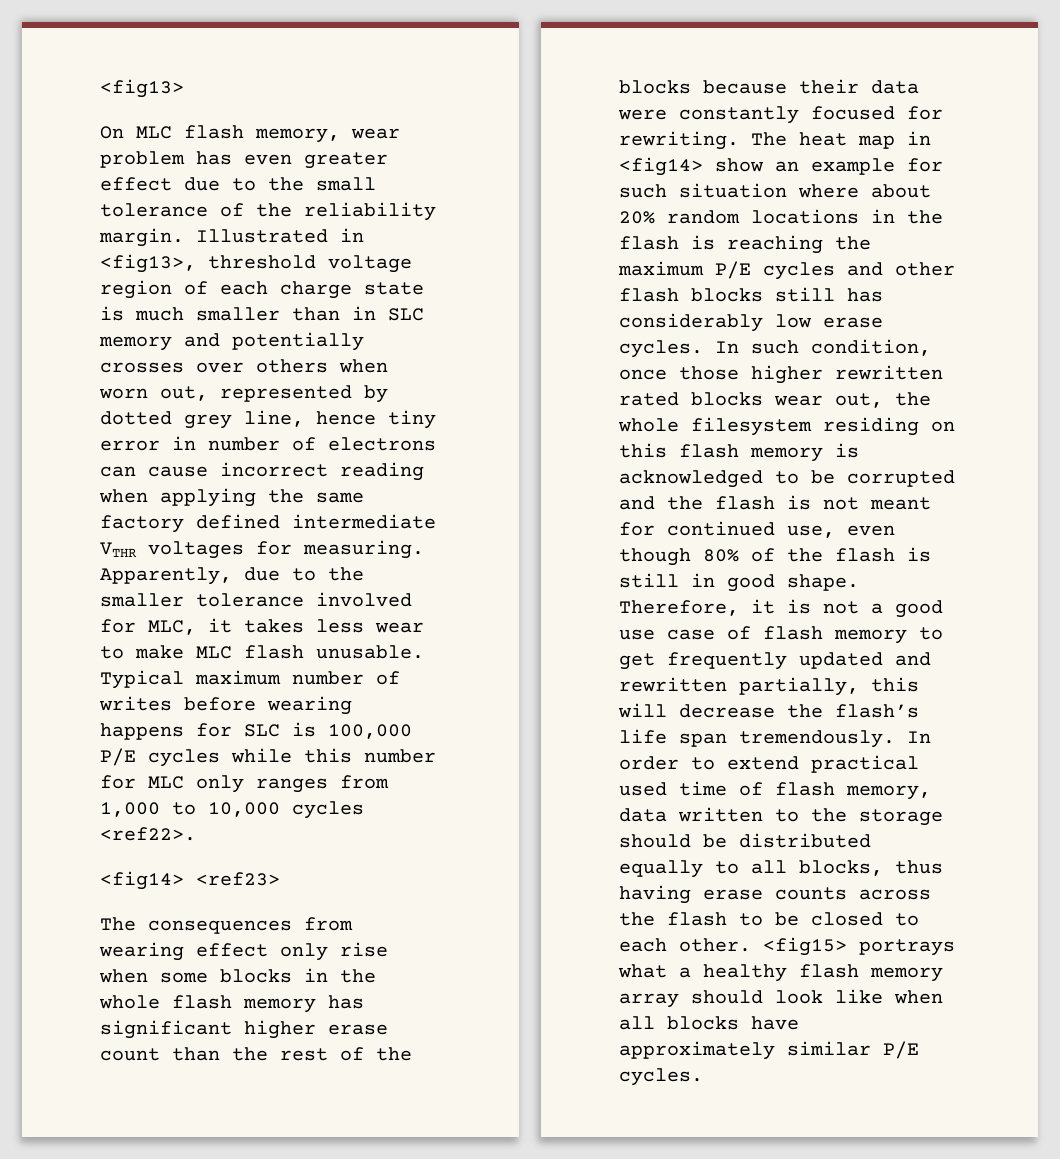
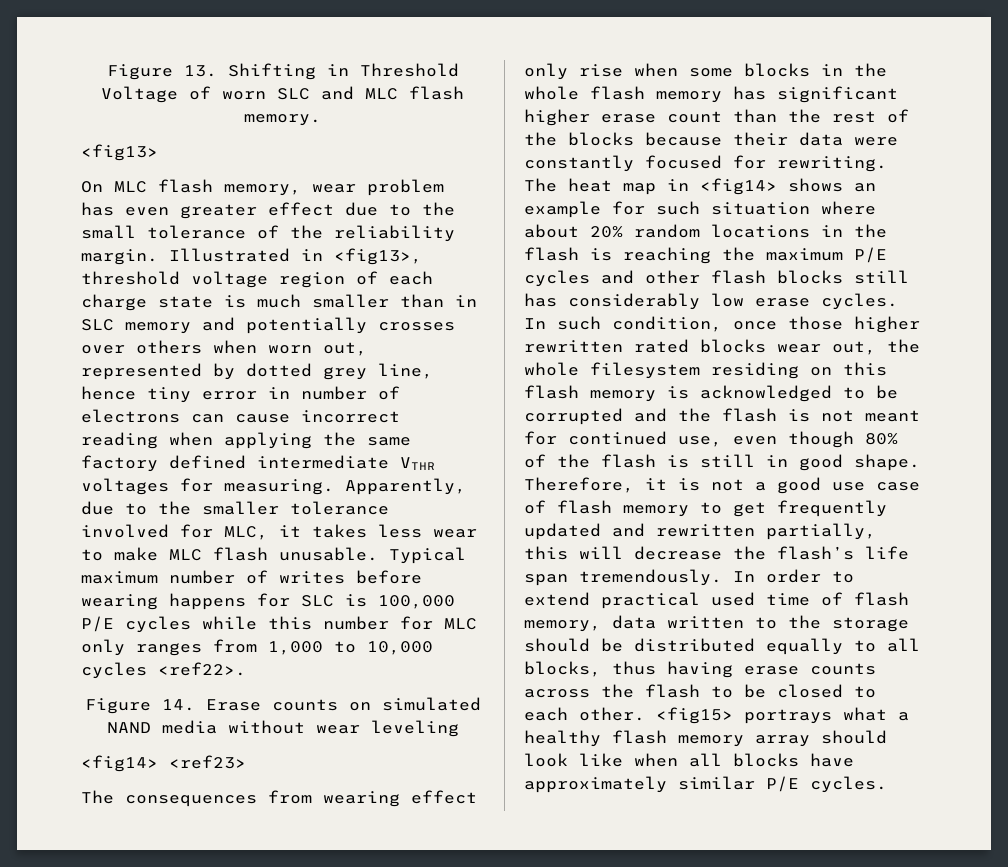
+ Figure 13. Shifting in Threshold Voltage of worn SLC and MLC flash memory.
+ Figure 14. Erase counts on simulated NAND media without wear leveling
- The heat map in <fig14> show an example for such situation where about 20% random locations in the flash is reaching the maximum P/E cycles and other flash blocks still has considerably low erase cycles.
+ The heat map in <fig14> shows an example for such situation where about 20% random locations in the flash is reaching the maximum P/E cycles and other flash blocks still has considerably low erase cycles.

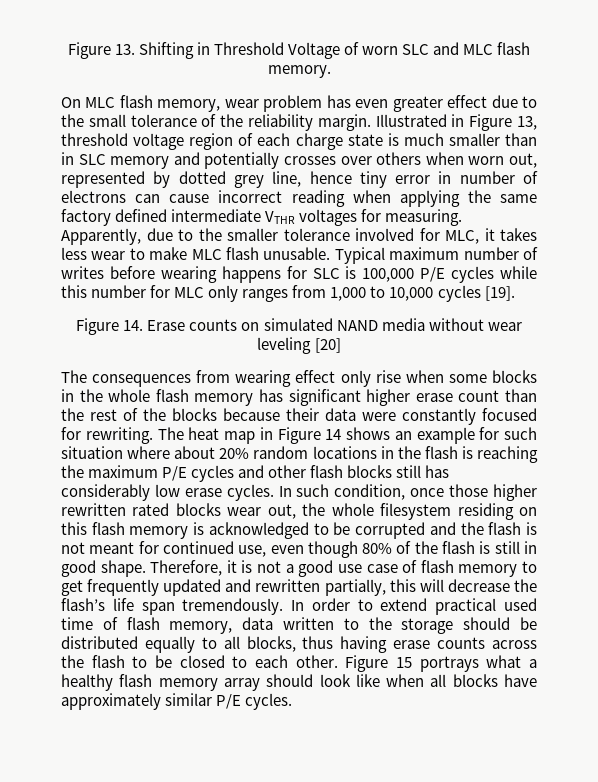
- <fig13>
- Illustrated in <fig13>, threshold voltage region of each charge state is much smaller than in SLC memory and potentially crosses over others when worn out, represented by dotted grey line, hence tiny error in number of electrons can cause incorrect reading when applying the same factory defined intermediate VTHR voltages for measuring.
+ Illustrated in Figure 13, threshold voltage region of each charge state is much smaller than in SLC memory and potentially crosses over others when worn out, represented by dotted grey line, hence tiny error in number of electrons can cause incorrect reading when applying the same factory defined intermediate VTHR voltages for measuring.
- Typical maximum number of writes before wearing happens for SLC is 100,000 P/E cycles while this number for MLC only ranges from 1,000 to 10,000 cycles <ref22>.
+ Typical maximum number of writes before wearing happens for SLC is 100,000 P/E cycles while this number for MLC only ranges from 1,000 to 10,000 cycles [19].
- Figure 14. Erase counts on simulated NAND media without wear leveling
- <fig14> <ref23>
+ Figure 14. Erase counts on simulated NAND media without wear leveling [20]
- The heat map in <fig14> shows an example for such situation where about 20% random locations in the flash is reaching the maximum P/E cycles and other flash blocks still has considerably low erase cycles.
+ The heat map in Figure 14 shows an example for such situation where about 20% random locations in the flash is reaching the maximum P/E cycles and other flash blocks still has considerably low erase cycles.
- <fig15> portrays what a healthy flash memory array should look like when all blocks have approximately similar P/E cycles.
+ Figure 15 portrays what a healthy flash memory array should look like when all blocks have approximately similar P/E cycles.

